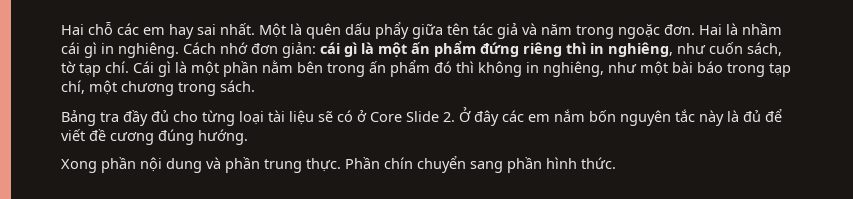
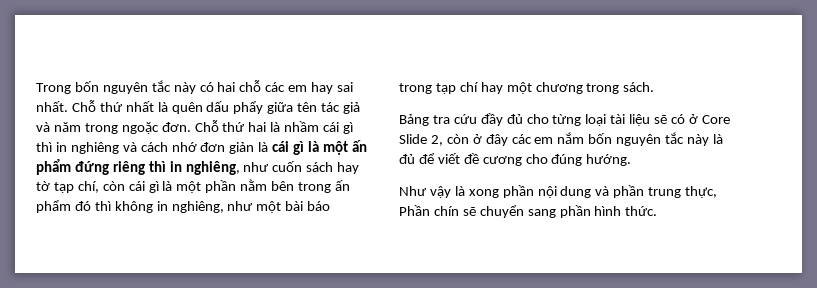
- Hai chỗ các em hay sai nhất.
+ Trong bốn nguyên tắc này có hai chỗ các em hay sai nhất.
- Một là quên dấu phẩy giữa tên tác giả và năm trong ngoặc đơn.
+ Chỗ thứ nhất là quên dấu phẩy giữa tên tác giả và năm trong ngoặc đơn.
- Hai là nhầm cái gì in nghiêng. Cách nhớ đơn giản: cái gì là một ấn phẩm đứng riêng thì in nghiêng, như cuốn sách, tờ tạp chí. Cái gì là một phần nằm bên trong ấn phẩm đó thì không in nghiêng, như một bài báo trong tạp chí, một chương trong sách.
+ Chỗ thứ hai là nhầm cái gì thì in nghiêng và cách nhớ đơn giản là cái gì là một ấn phẩm đứng riêng thì in nghiêng, như cuốn sách hay tờ tạp chí, còn cái gì là một phần nằm bên trong ấn phẩm đó thì không in nghiêng, như một bài báo trong tạp chí hay một chương trong sách.
- Bảng tra đầy đủ cho từng loại tài liệu sẽ có ở Core Slide 2. Ở đây các em nắm bốn nguyên tắc này là đủ để viết đề cương đúng hướng.
+ Bảng tra cứu đầy đủ cho từng loại tài liệu sẽ có ở Core Slide 2, còn ở đây các em nắm bốn nguyên tắc này là đủ để viết đề cương cho đúng hướng.
- Xong phần nội dung và phần trung thực. Phần chín chuyển sang phần hình thức.
+ Như vậy là xong phần nội dung và phần trung thực, Phần chín sẽ chuyển sang phần hình thức.

